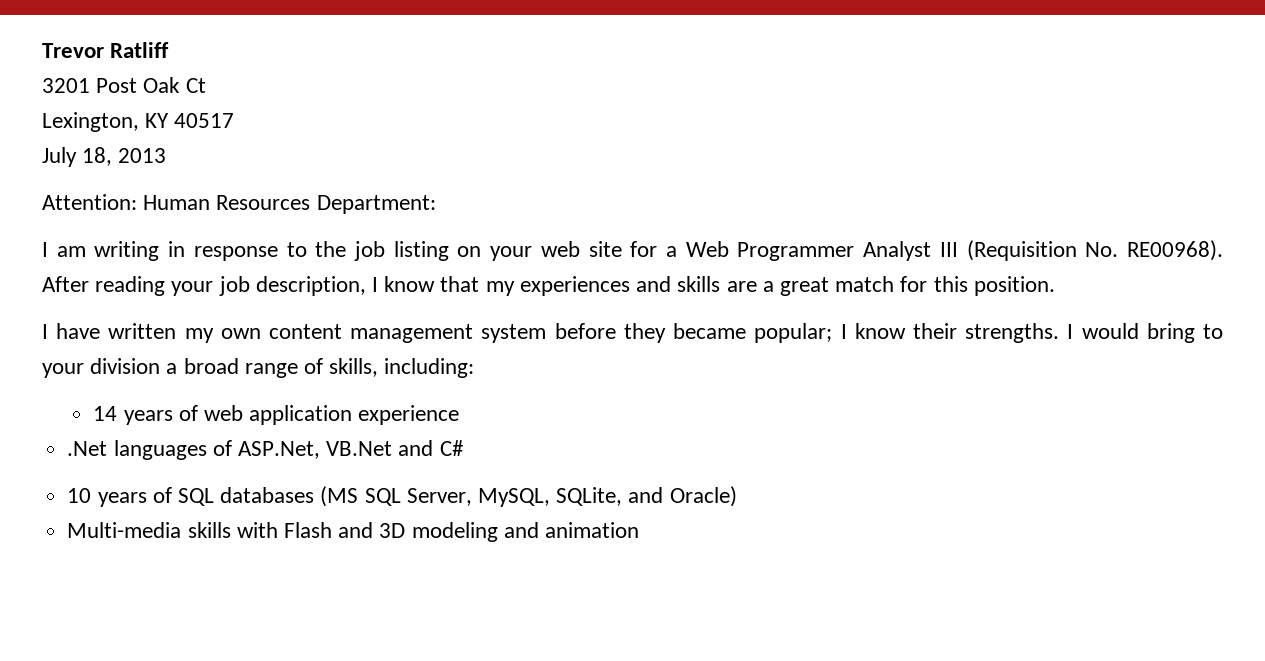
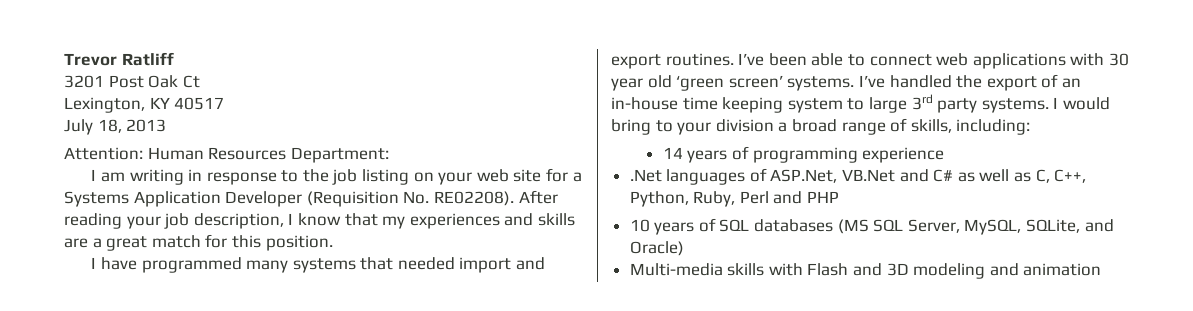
- I am writing in response to the job listing on your web site for a Web Programmer Analyst III (Requisition No. RE00968).
+ I am writing in response to the job listing on your web site for a Systems Application Developer (Requisition No. RE02208).
- I have written my own content management system before they became popular; I know their strengths.
+ I have programmed many systems that needed import and export routines. I’ve been able to connect web applications with 30 year old ‘green screen’ systems. I’ve handled the export of an in-house time keeping system to large 3rd party systems.
- 14 years of web application experience
+ 14 years of programming experience
- .Net languages of ASP.Net, VB.Net and C#
+ .Net languages of ASP.Net, VB.Net and C# as well as C, C++, Python, Ruby, Perl and PHP

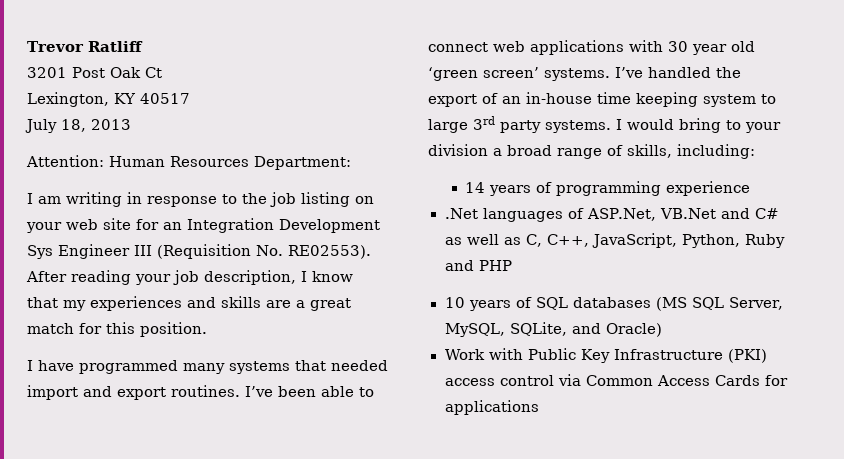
- I am writing in response to the job listing on your web site for a Systems Application Developer (Requisition No. RE02208).
+ I am writing in response to the job listing on your web site for an Integration Development Sys Engineer III (Requisition No. RE02553).
- .Net languages of ASP.Net, VB.Net and C# as well as C, C++, Python, Ruby, Perl and PHP
+ .Net languages of ASP.Net, VB.Net and C# as well as C, C++, JavaScript, Python, Ruby and PHP
- Multi-media skills with Flash and 3D modeling and animation
+ Work with Public Key Infrastructure (PKI) access control via Common Access Cards for applications

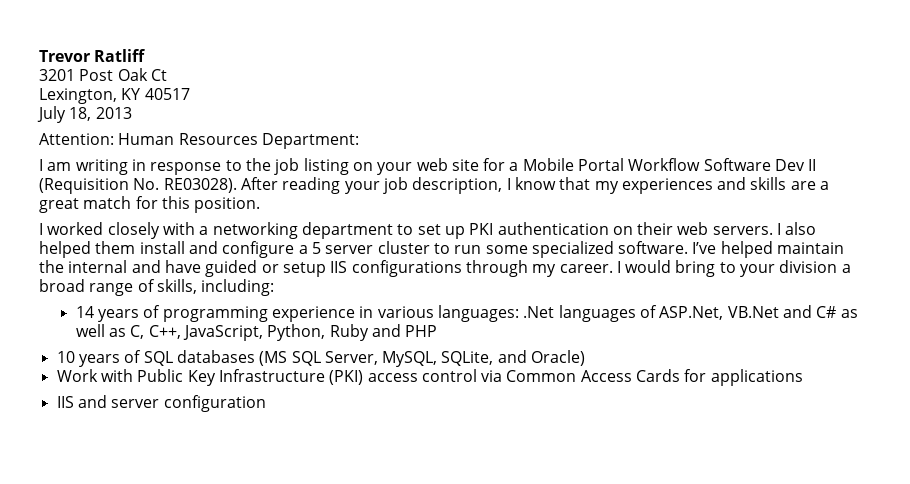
- I am writing in response to the job listing on your web site for an Integration Development Sys Engineer III (Requisition No. RE02553).
+ I am writing in response to the job listing on your web site for a Mobile Portal Workflow Software Dev II (Requisition No. RE03028).
- I have programmed many systems that needed import and export routines. I’ve been able to connect web applications with 30 year old ‘green screen’ systems. I’ve handled the export of an in-house time keeping system to large 3rd party systems.
+ I worked closely with a networking department to set up PKI authentication on their web servers. I also helped them install and configure a 5 server cluster to run some specialized software. I’ve helped maintain the internal and have guided or setup IIS configurations through my career.
- 14 years of programming experience
- .Net languages of ASP.Net, VB.Net and C# as well as C, C++, JavaScript, Python, Ruby and PHP
+ 14 years of programming experience in various languages: .Net languages of ASP.Net, VB.Net and C# as well as C, C++, JavaScript, Python, Ruby and PHP
+ IIS and server configuration

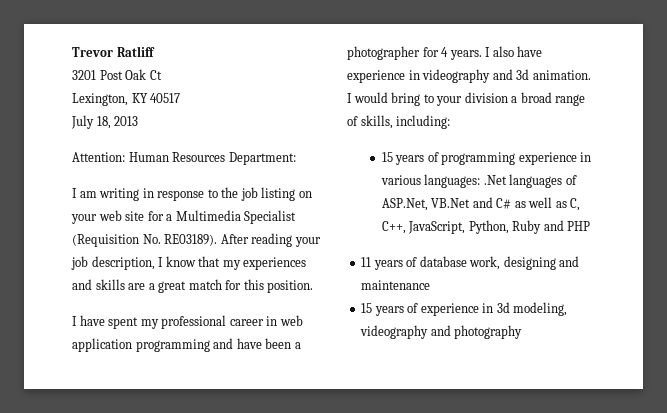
- I am writing in response to the job listing on your web site for a Mobile Portal Workflow Software Dev II (Requisition No. RE03028).
+ I am writing in response to the job listing on your web site for a Multimedia Specialist (Requisition No. RE03189).
- I worked closely with a networking department to set up PKI authentication on their web servers. I also helped them install and configure a 5 server cluster to run some specialized software. I’ve helped maintain the internal and have guided or setup IIS configurations through my career.
+ I have spent my professional career in web application programming and have been a photographer for 4 years. I also have experience in videography and 3d animation.
- 14 years of programming experience in various languages: .Net languages of ASP.Net, VB.Net and C# as well as C, C++, JavaScript, Python, Ruby and PHP
+ 15 years of programming experience in various languages: .Net languages of ASP.Net, VB.Net and C# as well as C, C++, JavaScript, Python, Ruby and PHP
- 10 years of SQL databases (MS SQL Server, MySQL, SQLite, and Oracle)
- Work with Public Key Infrastructure (PKI) access control via Common Access Cards for applications
- IIS and server configuration
+ 11 years of database work, designing and maintenance
+ 15 years of experience in 3d modeling, videography and photography

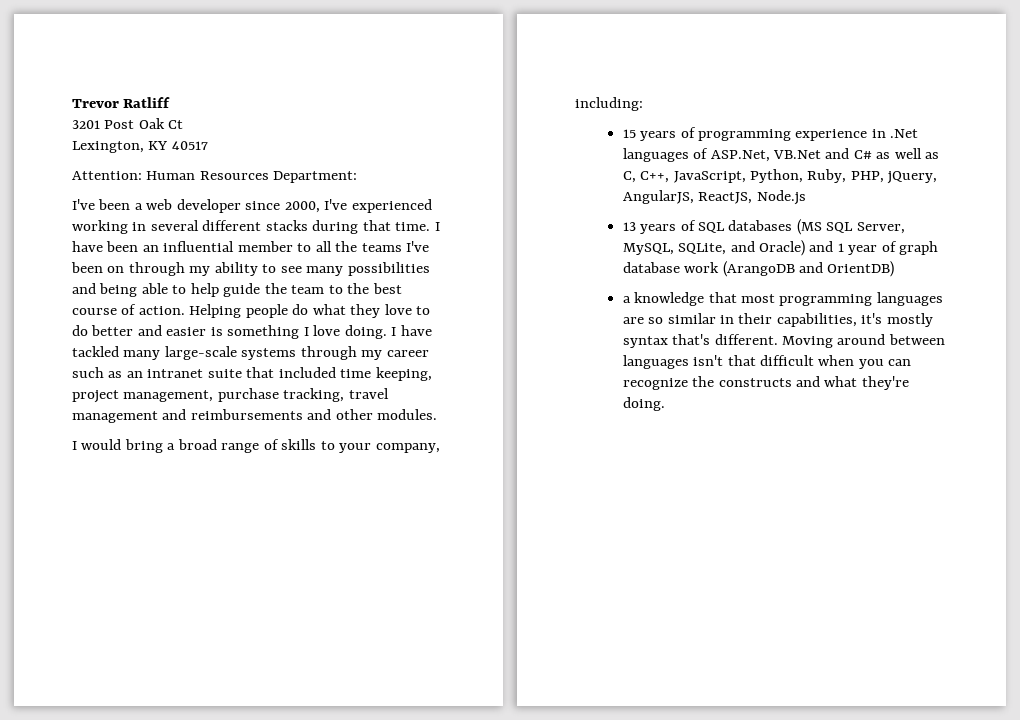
- July 18, 2013
- I am writing in response to the job listing on your web site for a Multimedia Specialist (Requisition No. RE03189). After reading your job description, I know that my experiences and skills are a great match for this position.
- I have spent my professional career in web application programming and have been a photographer for 4 years. I also have experience in videography and 3d animation. I would bring to your division a broad range of skills, including:
+ I've been a web developer since 2000, I've experienced working in several different stacks during that time. I have been an influential member to all the teams I've been on through my ability to see many possibilities and being able to help guide the team to the best course of action. Helping people do what they love to do better and easier is something I love doing. I have tackled many large-scale systems through my career such as an intranet suite that included time keeping, project management, purchase tracking, travel management and reimbursements and other modules.
+ I would bring a broad range of skills to your company, including:
- 15 years of programming experience in various languages: .Net languages of ASP.Net, VB.Net and C# as well as C, C++, JavaScript, Python, Ruby and PHP
- 11 years of database work, designing and maintenance
- 15 years of experience in 3d modeling, videography and photography
+ 15 years of programming experience in .Net languages of ASP.Net, VB.Net and C# as well as C, C++, JavaScript, Python, Ruby, PHP, jQuery, AngularJS, ReactJS, Node.js
+ 13 years of SQL databases (MS SQL Server, MySQL, SQLite, and Oracle) and 1 year of graph database work (ArangoDB and OrientDB)
+ a knowledge that most programming languages are so similar in their capabilities, it's mostly syntax that's different. Moving around between languages isn't that difficult when you can recognize the constructs and what they're doing.

